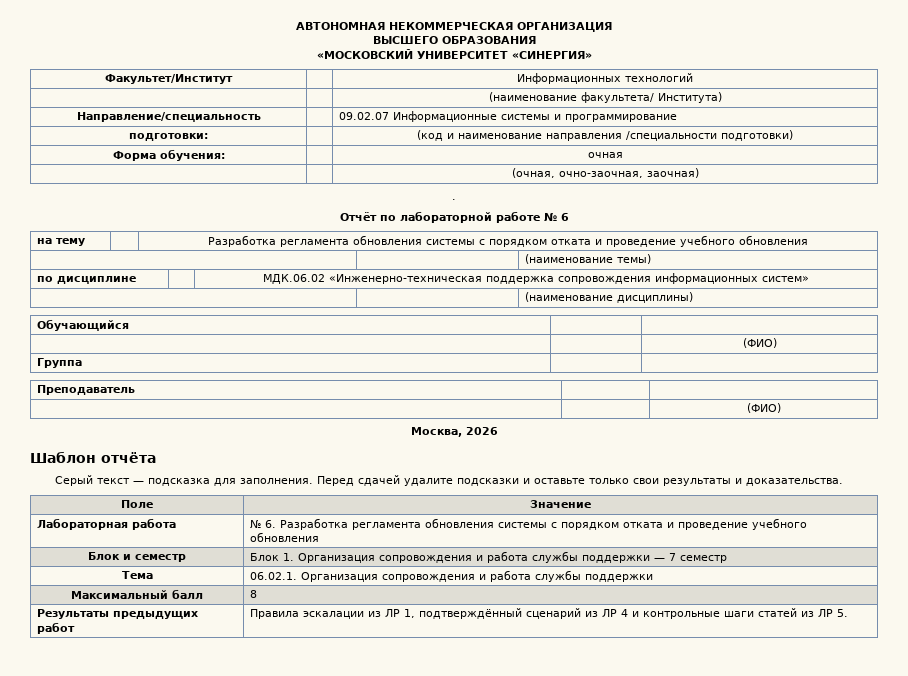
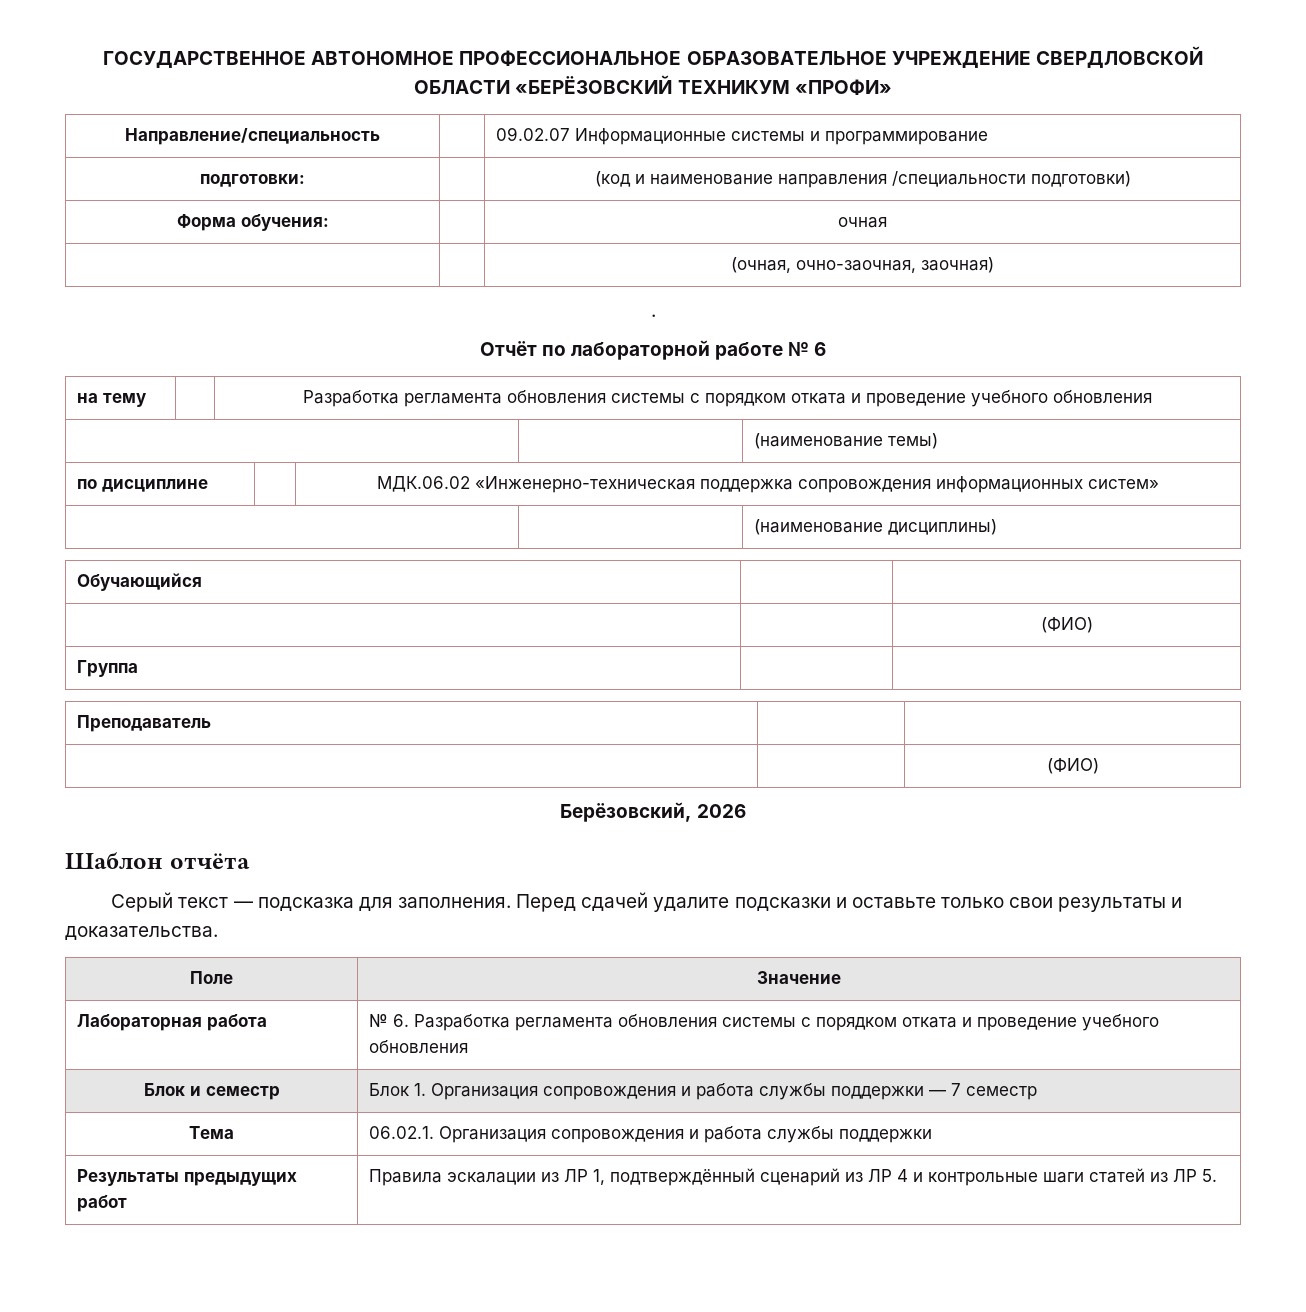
- АВТОНОМНАЯ НЕКОММЕРЧЕСКАЯ ОРГАНИЗАЦИЯ
- ВЫСШЕГО ОБРАЗОВАНИЯ
- «МОСКОВСКИЙ УНИВЕРСИТЕТ «СИНЕРГИЯ»
- Факультет/Институт | | Информационных технологий
- | | (наименование факультета/ Института)
+ ГОСУДАРСТВЕННОЕ АВТОНОМНОЕ ПРОФЕССИОНАЛЬНОЕ ОБРАЗОВАТЕЛЬНОЕ УЧРЕЖДЕНИЕ СВЕРДЛОВСКОЙ ОБЛАСТИ «БЕРЁЗОВСКИЙ ТЕХНИКУМ «ПРОФИ»
- Москва, 2026
+ Берёзовский, 2026
- Максимальный балл | 8

